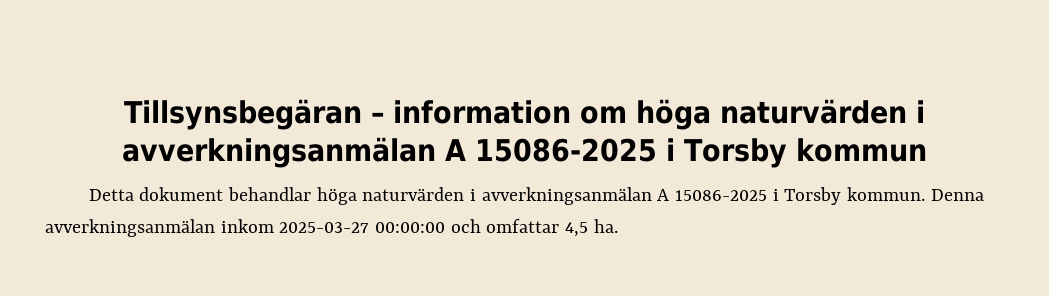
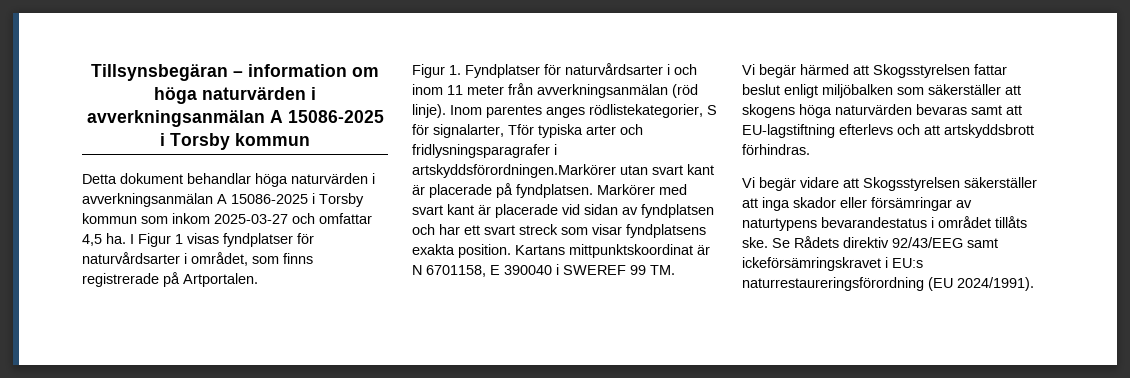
- Detta dokument behandlar höga naturvärden i avverkningsanmälan A 15086-2025 i Torsby kommun. Denna avverkningsanmälan inkom 2025-03-27 00:00:00 och omfattar 4,5 ha.
+ Detta dokument behandlar höga naturvärden i avverkningsanmälan A 15086-2025 i Torsby kommun som inkom 2025-03-27 och omfattar 4,5 ha.
+ I Figur 1 visas fyndplatser för naturvårdsarter i området, som finns registrerade på Artportalen.
+ Figur 1. Fyndplatser för naturvårdsarter i och inom 11 meter från avverkningsanmälan (röd linje). Inom parentes anges rödlistekategorier, S för signalarter, Tför typiska arter och fridlysningsparagrafer i artskyddsförordningen.Markörer utan svart kant är placerade på fyndplatsen. Markörer med svart kant är placerade vid sidan av fyndplatsen och har ett svart streck som visar fyndplatsens exakta position. Kartans mittpunktskoordinat är N 6701158, E 390040 i SWEREF 99 TM.
+ Vi begär härmed att Skogsstyrelsen fattar beslut enligt miljöbalken som säkerställer att skogens höga naturvärden bevaras samt att EU-lagstiftning efterlevs och att artskyddsbrott förhindras.
+ Vi begär vidare att Skogsstyrelsen säkerställer att inga skador eller försämringar av naturtypens bevarandestatus i området tillåts ske. Se Rådets direktiv 92/43/EEG samt ickeförsämringskravet i EU:s naturrestaureringsförordning (EU 2024/1991).

